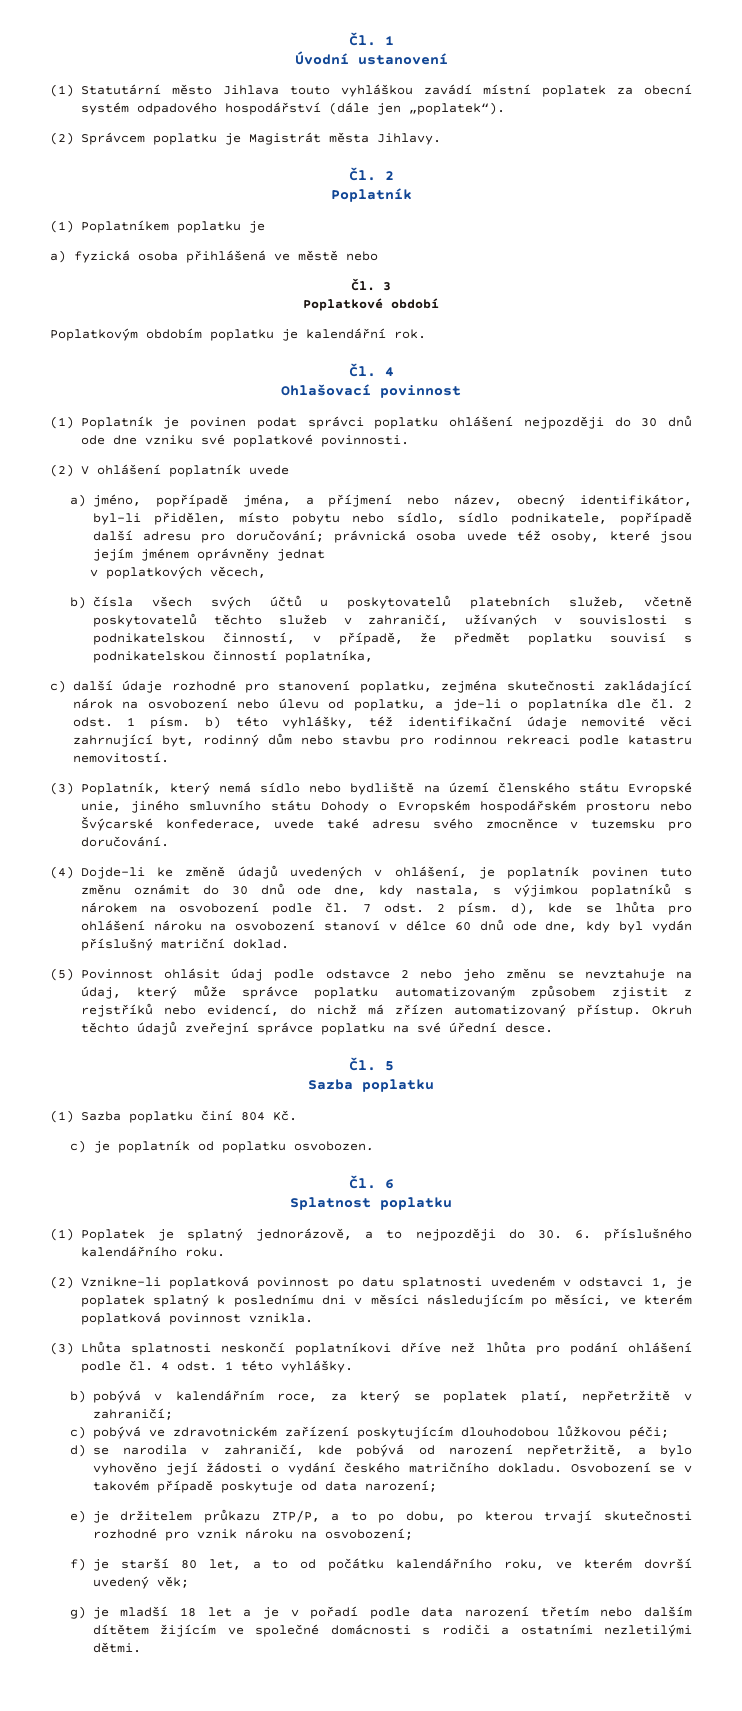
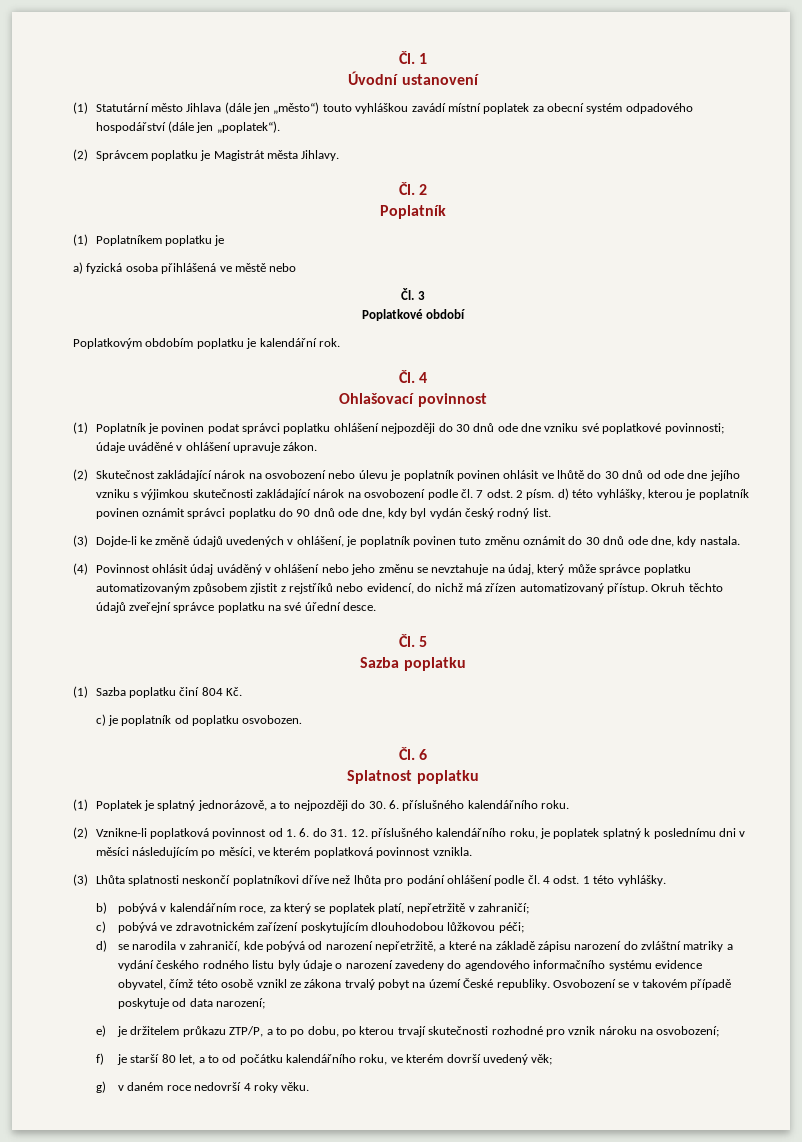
- (1) Statutární město Jihlava touto vyhláškou zavádí místní poplatek za obecní systém odpadového hospodářství (dále jen „poplatek“).
+ (1) Statutární město Jihlava (dále jen „město“) touto vyhláškou zavádí místní poplatek za obecní systém odpadového hospodářství (dále jen „poplatek“).
- (1) Poplatník je povinen podat správci poplatku ohlášení nejpozději do 30 dnů ode dne vzniku své poplatkové povinnosti.
- (2) V ohlášení poplatník uvede
- a) jméno, popřípadě jména, a příjmení nebo název, obecný identifikátor, byl-li přidělen, místo pobytu nebo sídlo, sídlo podnikatele, popřípadě další adresu pro doručování; právnická osoba uvede též osoby, které jsou jejím jménem oprávněny jednat
- v poplatkových věcech,
- b) čísla všech svých účtů u poskytovatelů platebních služeb, včetně poskytovatelů těchto služeb v zahraničí, užívaných v souvislosti s podnikatelskou činností, v případě, že předmět poplatku souvisí s podnikatelskou činností poplatníka,
- c) další údaje rozhodné pro stanovení poplatku, zejména skutečnosti zakládající nárok na osvobození nebo úlevu od poplatku, a jde-li o poplatníka dle čl. 2 odst. 1 písm. b) této vyhlášky, též identifikační údaje nemovité věci zahrnující byt, rodinný dům nebo stavbu pro rodinnou rekreaci podle katastru nemovitostí.
- (3) Poplatník, který nemá sídlo nebo bydliště na území členského státu Evropské unie, jiného smluvního státu Dohody o Evropském hospodářském prostoru nebo Švýcarské konfederace, uvede také adresu svého zmocněnce v tuzemsku pro doručování.
- (4) Dojde-li ke změně údajů uvedených v ohlášení, je poplatník povinen tuto změnu oznámit do 30 dnů ode dne, kdy nastala, s výjimkou poplatníků s nárokem na osvobození podle čl. 7 odst. 2 písm. d), kde se lhůta pro ohlášení nároku na osvobození stanoví v délce 60 dnů ode dne, kdy byl vydán příslušný matriční doklad.
- (5) Povinnost ohlásit údaj podle odstavce 2 nebo jeho změnu se nevztahuje na údaj, který může správce poplatku automatizovaným způsobem zjistit z rejstříků nebo evidencí, do nichž má zřízen automatizovaný přístup.
+ (1) Poplatník je povinen podat správci poplatku ohlášení nejpozději do 30 dnů ode dne vzniku své poplatkové povinnosti; údaje uváděné v ohlášení upravuje zákon.
+ (2) Skutečnost zakládající nárok na osvobození nebo úlevu je poplatník povinen ohlásit ve lhůtě do 30 dnů od ode dne jejího vzniku s výjimkou skutečnosti zakládající nárok na osvobození podle čl. 7 odst. 2 písm. d) této vyhlášky, kterou je poplatník povinen oznámit správci poplatku do 90 dnů ode dne, kdy byl vydán český rodný list.
+ (3) Dojde-li ke změně údajů uvedených v ohlášení, je poplatník povinen tuto změnu oznámit do 30 dnů ode dne, kdy nastala.
+ (4) Povinnost ohlásit údaj uváděný v ohlášení nebo jeho změnu se nevztahuje na údaj, který může správce poplatku automatizovaným způsobem zjistit z rejstříků nebo evidencí, do nichž má zřízen automatizovaný přístup.
- (2) Vznikne-li poplatková povinnost po datu splatnosti uvedeném v odstavci 1, je poplatek splatný k poslednímu dni v měsíci následujícím po měsíci, ve kterém poplatková povinnost vznikla.
+ (2) Vznikne-li poplatková povinnost od 1. 6. do 31. 12. příslušného kalendářního roku, je poplatek splatný k poslednímu dni v měsíci následujícím po měsíci, ve kterém poplatková povinnost vznikla.
- d) se narodila v zahraničí, kde pobývá od narození nepřetržitě, a bylo vyhověno její žádosti o vydání českého matričního dokladu.
+ d) se narodila v zahraničí, kde pobývá od narození nepřetržitě, a které na základě zápisu narození do zvláštní matriky a vydání českého rodného listu byly údaje o narození zavedeny do agendového informačního systému evidence obyvatel, čímž této osobě vznikl ze zákona trvalý pobyt na území České republiky.
- g) je mladší 18 let a je v pořadí podle data narození třetím nebo dalším dítětem žijícím ve společné domácnosti s rodiči a ostatními nezletilými dětmi.
+ g) v daném roce nedovrší 4 roky věku.

